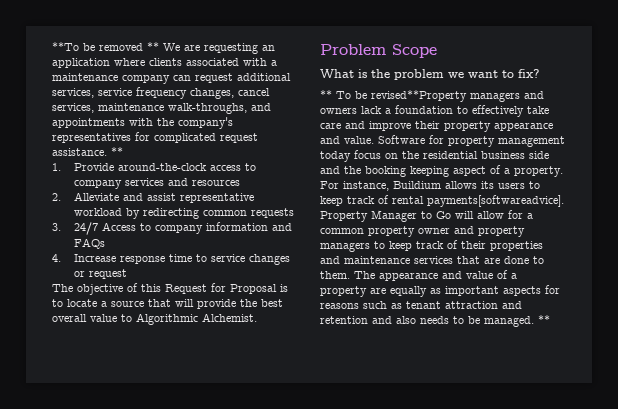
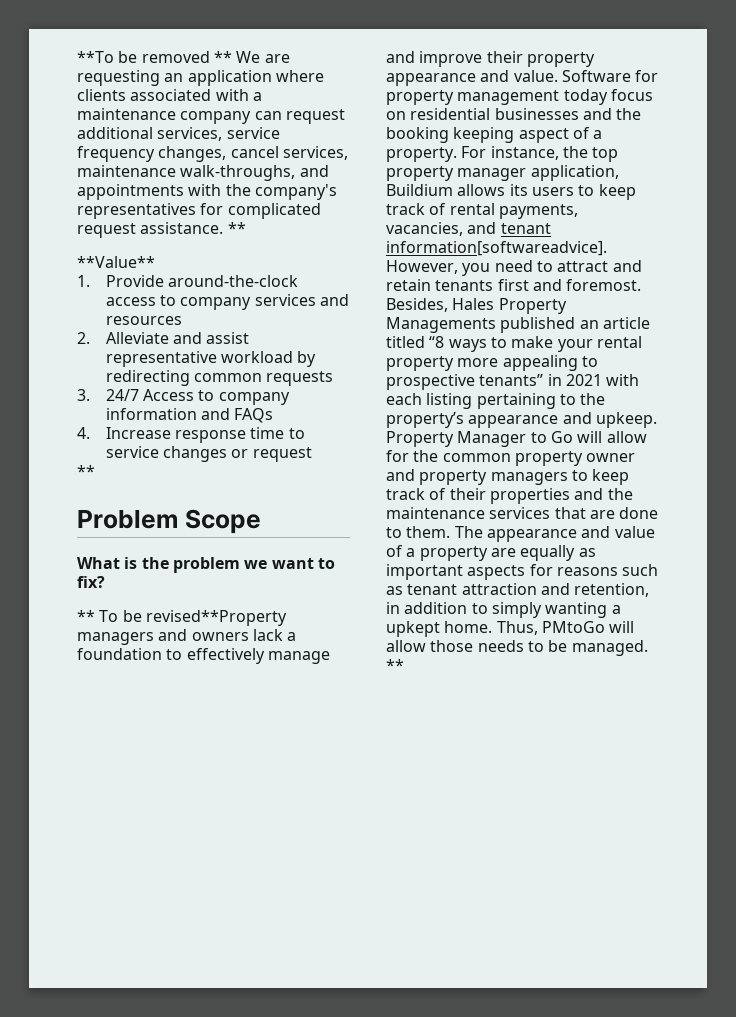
+ **Value**
  4. Increase response time to service changes or request
- The objective of this Request for Proposal is to locate a source that will provide the best overall value to Algorithmic Alchemist.
+ **
- ** To be revised**Property managers and owners lack a foundation to effectively take care and improve their property appearance and value.
+ ** To be revised**Property managers and owners lack a foundation to effectively manage and improve their property appearance and value.
- Software for property management today focus on the residential business side and the booking keeping aspect of a property.
+ Software for property management today focus on residential businesses and the booking keeping aspect of a property.
- For instance, Buildium allows its users to keep track of rental payments[softwareadvice].
+ For instance, the top property manager application, Buildium allows its users to keep track of rental payments, vacancies, and tenant information[softwareadvice]. However, you need to attract and retain tenants first and foremost. Besides, Hales Property Managements published an article titled “8 ways to make your rental property more appealing to prospective tenants” in 2021 with each listing pertaining to the property’s appearance and upkeep.
- Property Manager to Go will allow for a common property owner and property managers to keep track of their properties and maintenance services that are done to them.
+ Property Manager to Go will allow for the common property owner and property managers to keep track of their properties and the maintenance services that are done to them.
- The appearance and value of a property are equally as important aspects for reasons such as tenant attraction and retention and also needs to be managed.
+ The appearance and value of a property are equally as important aspects for reasons such as tenant attraction and retention, in addition to simply wanting a upkept home. Thus, PMtoGo will allow those needs to be managed.

